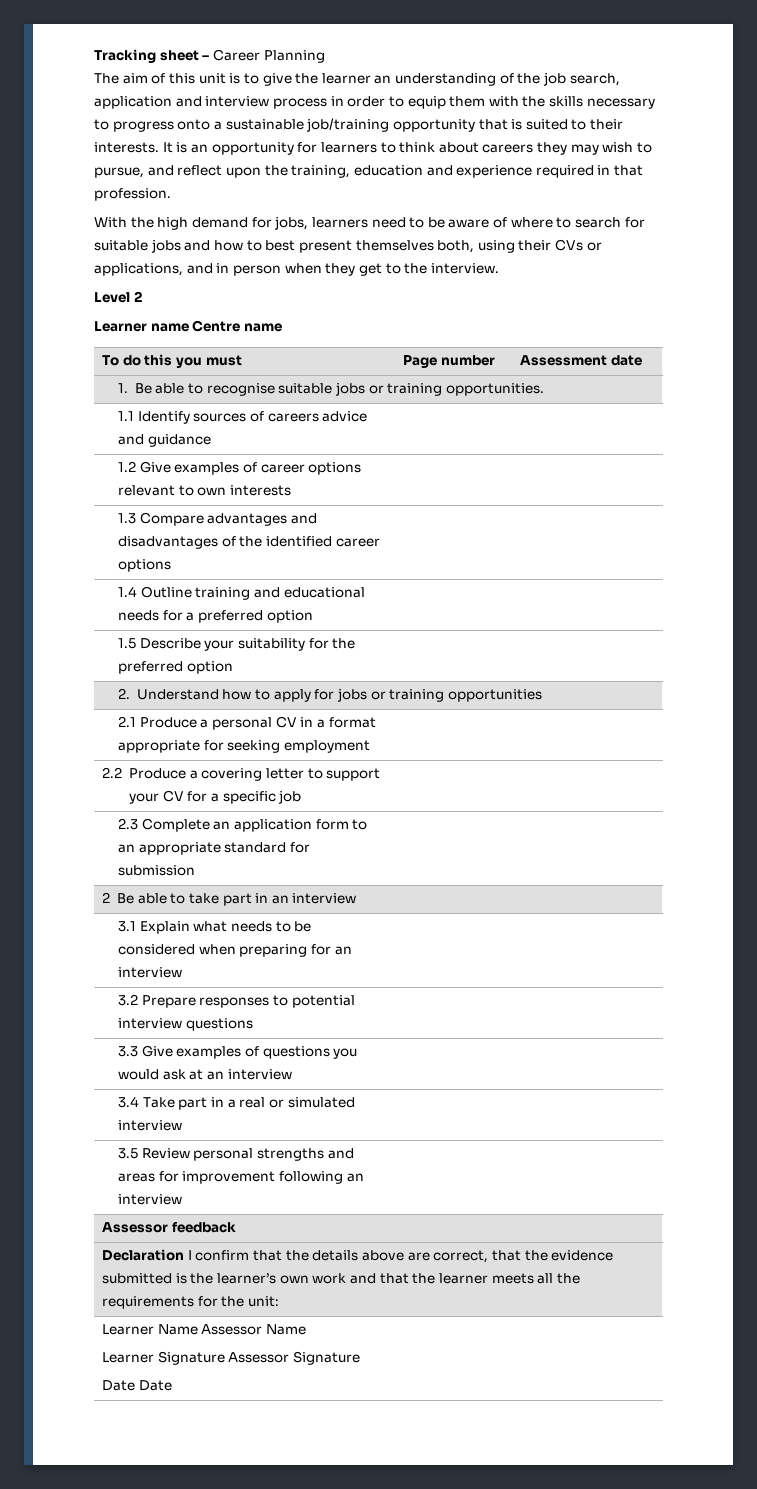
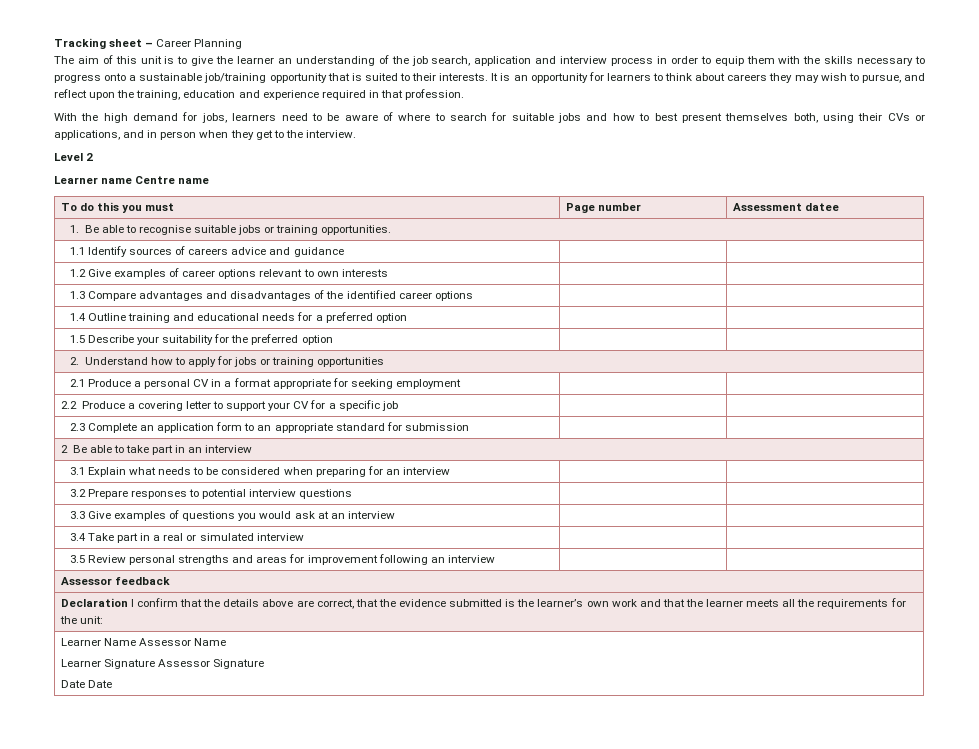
- To do this you must | Page number | Assessment date
+ To do this you must | Page number | Assessment datee

